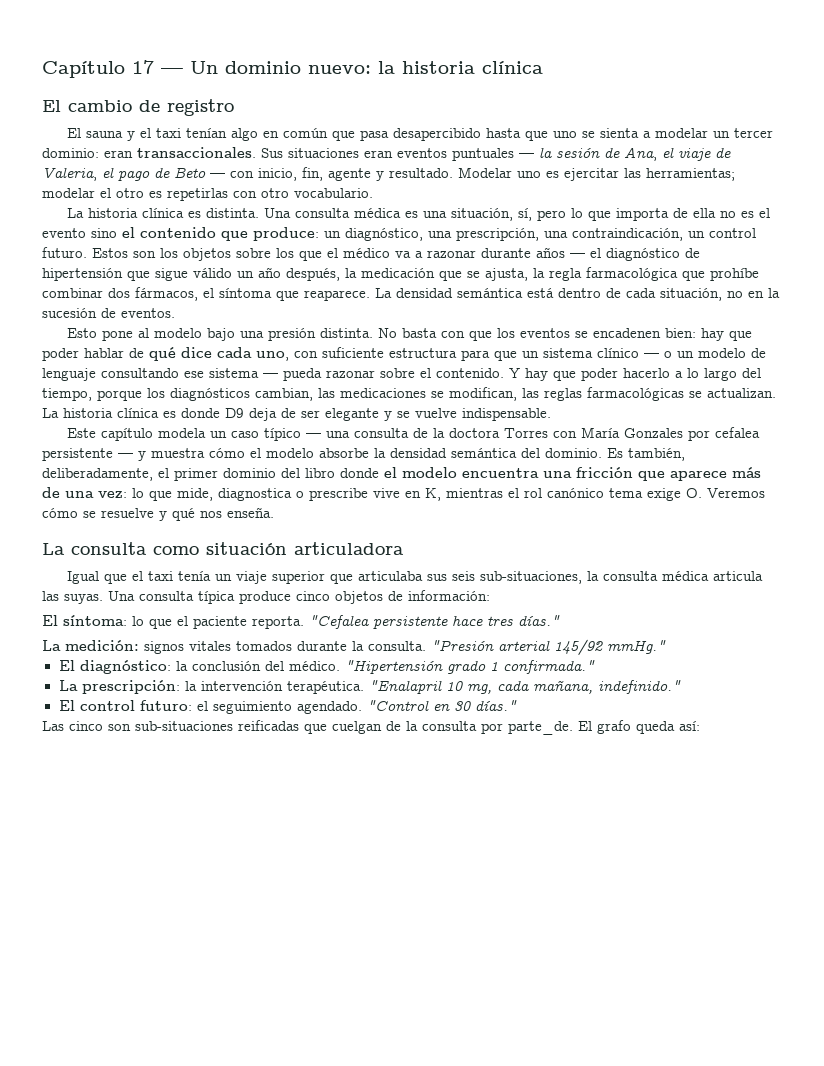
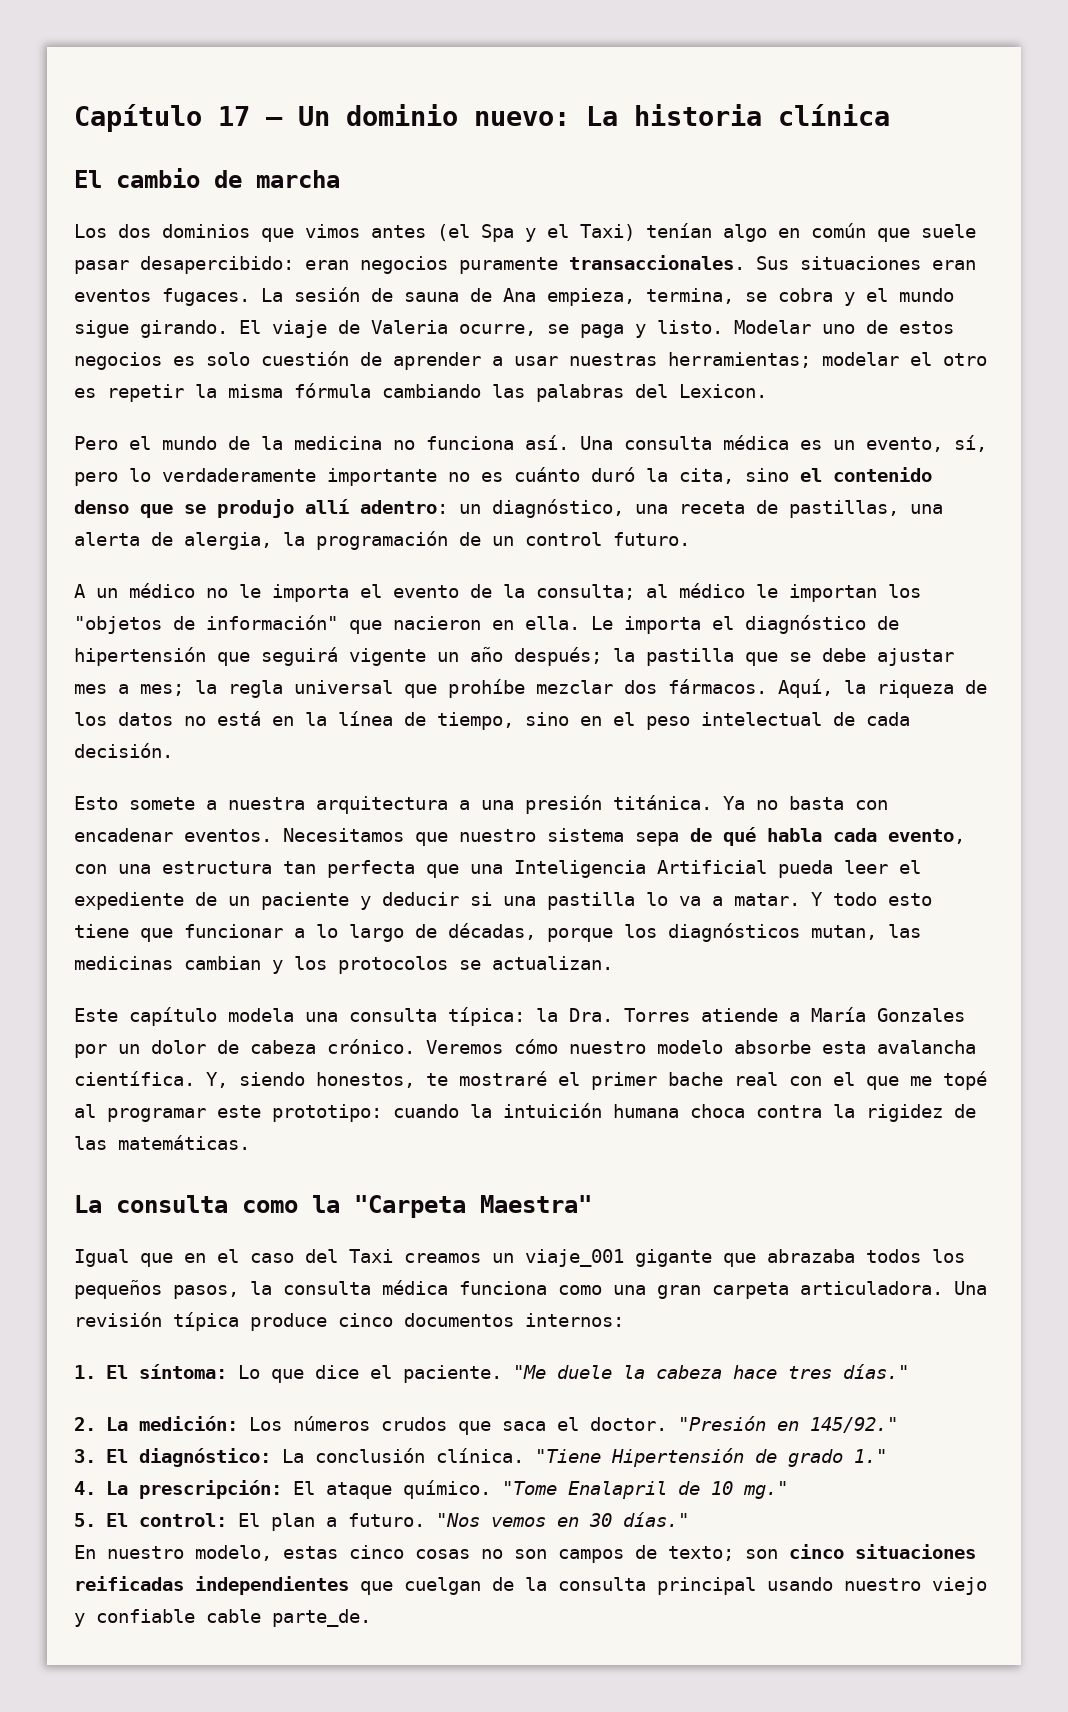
- Capítulo 17 — Un dominio nuevo: la historia clínica
+ Capítulo 17 — Un dominio nuevo: La historia clínica
- El cambio de registro
- El sauna y el taxi tenían algo en común que pasa desapercibido hasta que uno se sienta a modelar un tercer dominio: eran transaccionales.
+ El cambio de marcha
+ Los dos dominios que vimos antes (el Spa y el Taxi) tenían algo en común que suele pasar desapercibido: eran negocios puramente transaccionales.
- Sus situaciones eran eventos puntuales — la sesión de Ana, el viaje de Valeria, el pago de Beto — con inicio, fin, agente y resultado. Modelar uno es ejercitar las herramientas; modelar el otro es repetirlas con otro vocabulario.
- La historia clínica es distinta.
+ Sus situaciones eran eventos fugaces. La sesión de sauna de Ana empieza, termina, se cobra y el mundo sigue girando. El viaje de Valeria ocurre, se paga y listo. Modelar uno de estos negocios es solo cuestión de aprender a usar nuestras herramientas; modelar el otro es repetir la misma fórmula cambiando las palabras del Lexicon.
+ Pero el mundo de la medicina no funciona así.
- Una consulta médica es una situación, sí, pero lo que importa de ella no es el evento sino el contenido que produce: un diagnóstico, una prescripción, una contraindicación, un control futuro. Estos son los objetos sobre los que el médico va a razonar durante años — el diagnóstico de hipertensión que sigue válido un año después, la medicación que se ajusta, la regla farmacológica que prohíbe combinar dos fármacos, el síntoma que reaparece. La densidad semántica está dentro de cada situación, no en la sucesión de eventos.
- Esto pone al modelo bajo una presión distinta. No basta con que los eventos se encadenen bien: hay que poder hablar de qué dice cada uno, con suficiente estructura para que un sistema clínico — o un modelo de lenguaje consultando ese sistema — pueda razonar sobre el contenido. Y hay que poder hacerlo a lo largo del tiempo, porque los diagnósticos cambian, las medicaciones se modifican, las reglas farmacológicas se actualizan. La historia clínica es donde D9 deja de ser elegante y se vuelve indispensable.
- Este capítulo modela un caso típico — una consulta de la doctora Torres con María Gonzales por cefalea persistente — y muestra cómo el modelo absorbe la densidad semántica del dominio. Es también, deliberadamente, el primer dominio del libro donde el modelo encuentra una fricción que aparece más de una vez: lo que mide, diagnostica o prescribe vive en K, mientras el rol canónico tema exige O. Veremos cómo se resuelve y qué nos enseña.
+ Una consulta médica es un evento, sí, pero lo verdaderamente importante no es cuánto duró la cita, sino el contenido denso que se produjo allí adentro: un diagnóstico, una receta de pastillas, una alerta de alergia, la programación de un control futuro.
+ A un médico no le importa el evento de la consulta; al médico le importan los "objetos de información" que nacieron en ella. Le importa el diagnóstico de hipertensión que seguirá vigente un año después; la pastilla que se debe ajustar mes a mes; la regla universal que prohíbe mezclar dos fármacos. Aquí, la riqueza de los datos no está en la línea de tiempo, sino en el peso intelectual de cada decisión.
+ Esto somete a nuestra arquitectura a una presión titánica. Ya no basta con encadenar eventos. Necesitamos que nuestro sistema sepa de qué habla cada evento, con una estructura tan perfecta que una Inteligencia Artificial pueda leer el expediente de un paciente y deducir si una pastilla lo va a matar. Y todo esto tiene que funcionar a lo largo de décadas, porque los diagnósticos mutan, las medicinas cambian y los protocolos se actualizan.
+ Este capítulo modela una consulta típica: la Dra. Torres atiende a María Gonzales por un dolor de cabeza crónico. Veremos cómo nuestro modelo absorbe esta avalancha científica. Y, siendo honestos, te mostraré el primer bache real con el que me topé al programar este prototipo: cuando la intuición humana choca contra la rigidez de las matemáticas.
- La consulta como situación articuladora
+ La consulta como la "Carpeta Maestra"
- Igual que el taxi tenía un viaje superior que articulaba sus seis sub-situaciones, la consulta médica articula las suyas. Una consulta típica produce cinco objetos de información:
- El síntoma: lo que el paciente reporta. "Cefalea persistente hace tres días."
+ Igual que en el caso del Taxi creamos un viaje_001 gigante que abrazaba todos los pequeños pasos, la consulta médica funciona como una gran carpeta articuladora. Una revisión típica produce cinco documentos internos:
+ 1. El síntoma: Lo que dice el paciente. "Me duele la cabeza hace tres días."
- La medición: signos vitales tomados durante la consulta. "Presión arterial 145/92 mmHg."
- El diagnóstico: la conclusión del médico. "Hipertensión grado 1 confirmada."
- La prescripción: la intervención terapéutica. "Enalapril 10 mg, cada mañana, indefinido."
- El control futuro: el seguimiento agendado. "Control en 30 días."
- Las cinco son sub-situaciones reificadas que cuelgan de la consulta por parte_de. El grafo queda así:
+ 2. La medición: Los números crudos que saca el doctor. "Presión en 145/92."
+ 3. El diagnóstico: La conclusión clínica. "Tiene Hipertensión de grado 1."
+ 4. La prescripción: El ataque químico. "Tome Enalapril de 10 mg."
+ 5. El control: El plan a futuro. "Nos vemos en 30 días."
+ En nuestro modelo, estas cinco cosas no son campos de texto; son cinco situaciones reificadas independientes que cuelgan de la consulta principal usando nuestro viejo y confiable cable parte_de.

